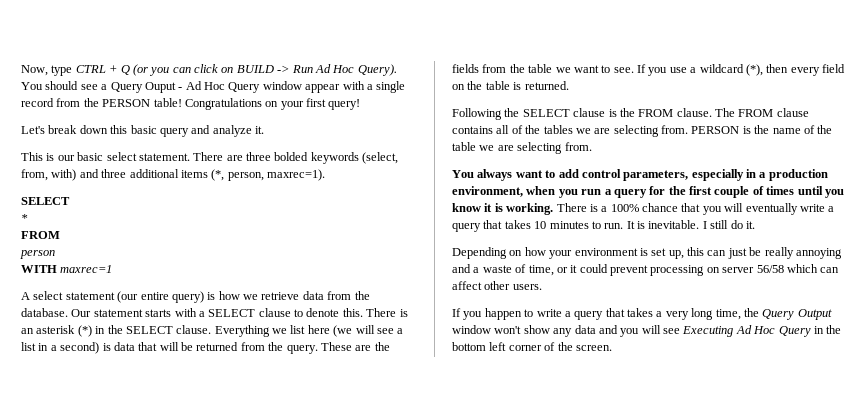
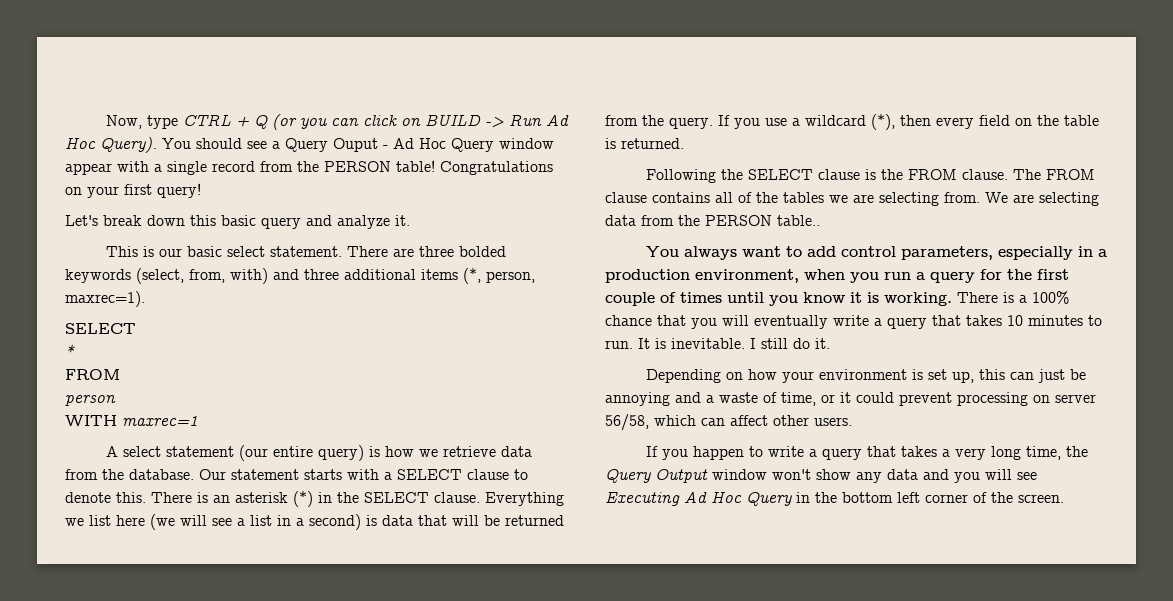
- These are the fields from the table we want to see.
- PERSON is the name of the table we are selecting from.
+ We are selecting data from the PERSON table..
- Depending on how your environment is set up, this can just be really annoying and a waste of time, or it could prevent processing on server 56/58 which can affect other users.
+ Depending on how your environment is set up, this can just be annoying and a waste of time, or it could prevent processing on server 56/58, which can affect other users.

